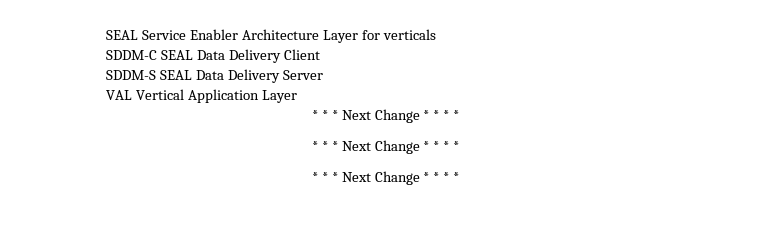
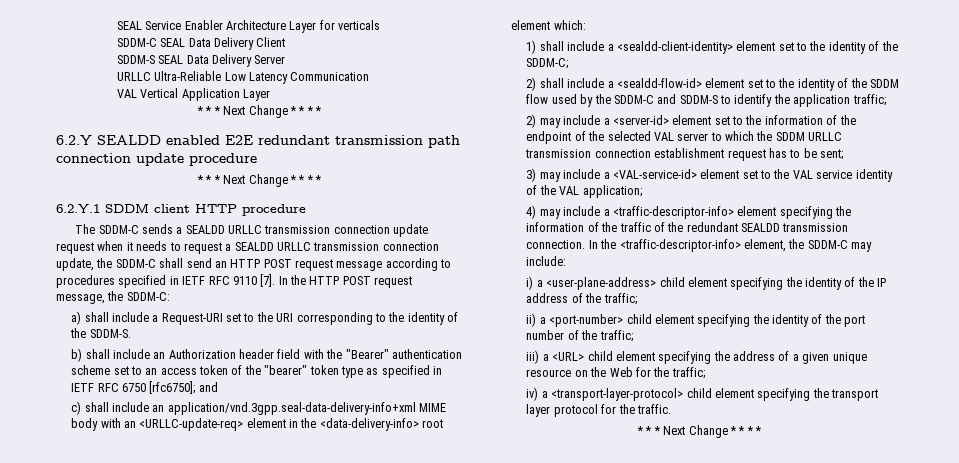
+ URLLC Ultra-Reliable Low Latency Communication
  VAL Vertical Application Layer
  * * * Next Change * * * *
+ 6.2.Y SEALDD enabled E2E redundant transmission path connection update procedure
  * * * Next Change * * * *
+ 6.2.Y.1 SDDM client HTTP procedure
+ The SDDM-C sends a SEALDD URLLC transmission connection update request when it needs to request a SEALDD URLLC transmission connection update, the SDDM-C shall send an HTTP POST request message according to procedures specified in IETF RFC 9110 [7]. In the HTTP POST request message, the SDDM-C:
+ a) shall include a Request-URI set to the URI corresponding to the identity of the SDDM-S.
+ b) shall include an Authorization header field with the "Bearer" authentication scheme set to an access token of the "bearer" token type as specified in IETF RFC 6750 [rfc6750]; and
+ c) shall include an application/vnd.3gpp.seal-data-delivery-info+xml MIME body with an <URLLC-update-req> element in the <data-delivery-info> root element which:
+ 1) shall include a <sealdd-client-identity> element set to the identity of the SDDM-C;
+ 2) shall include a <sealdd-flow-id> element set to the identity of the SDDM flow used by the SDDM-C and SDDM-S to identify the application traffic;
+ 2) may include a <server-id> element set to the information of the endpoint of the selected VAL server to which the SDDM URLLC transmission connection establishment request has to be sent;
+ 3) may include a <VAL-service-id> element set to the VAL service identity of the VAL application;
+ 4) may include a <traffic-descriptor-info> element specifying the information of the traffic of the redundant SEALDD transmission connection. In the <traffic-descriptor-info> element, the SDDM-C may include:
+ i) a <user-plane-address> child element specifying the identity of the IP address of the traffic;
+ ii) a <port-number> child element specifying the identity of the port number of the traffic;
+ iii) a <URL> child element specifying the address of a given unique resource on the Web for the traffic;
+ iv) a <transport-layer-protocol> child element specifying the transport layer protocol for the traffic.

